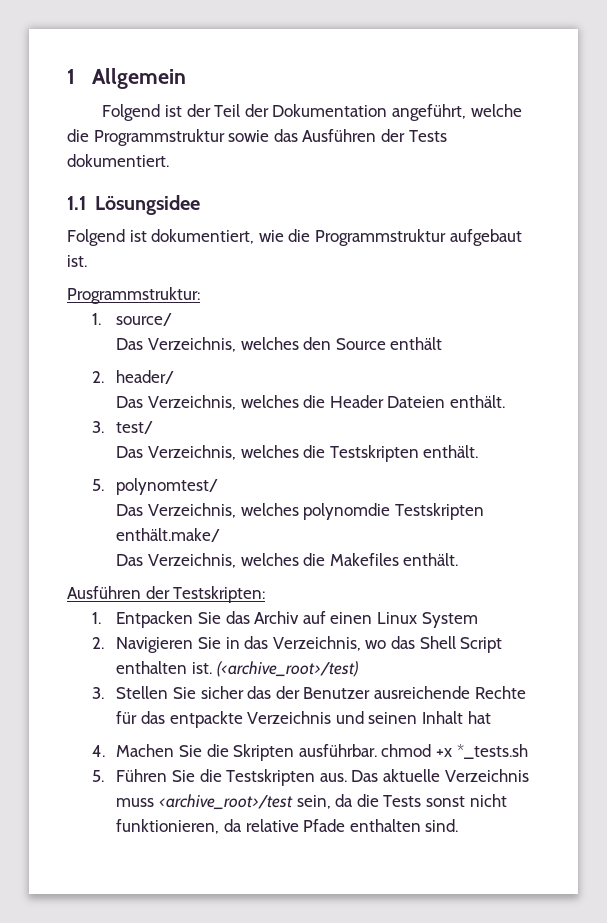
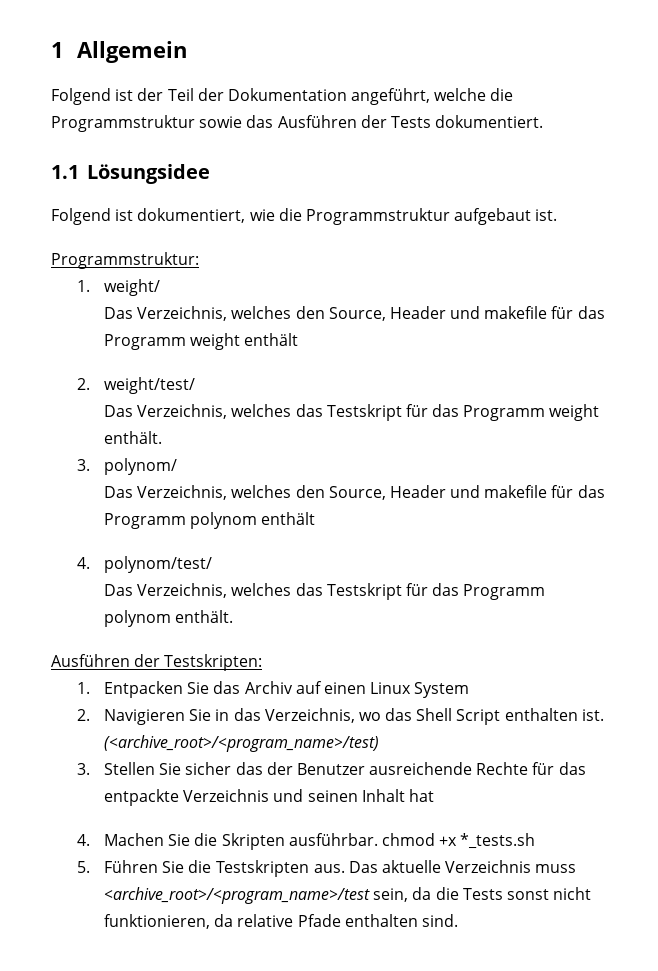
- 1. source/
- Das Verzeichnis, welches den Source enthält
+ 1. weight/
+ Das Verzeichnis, welches den Source, Header und makefile für das Programm weight enthält
- 2. header/
- Das Verzeichnis, welches die Header Dateien enthält.
+ 2. weight/test/
+ Das Verzeichnis, welches das Testskript für das Programm weight enthält.
- 3. test/
- Das Verzeichnis, welches die Testskripten enthält.
- 5. polynomtest/
- Das Verzeichnis, welches polynomdie Testskripten enthält.make/
- Das Verzeichnis, welches die Makefiles enthält.
+ 3. polynom/
+ Das Verzeichnis, welches den Source, Header und makefile für das Programm polynom enthält
+ 4. polynom/test/
+ Das Verzeichnis, welches das Testskript für das Programm polynom enthält.
- (<archive_root>/test)
+ (<archive_root>/<program_name>/test)
- Das aktuelle Verzeichnis muss <archive_root>/test sein, da die Tests sonst nicht funktionieren, da relative Pfade enthalten sind.
+ Das aktuelle Verzeichnis muss <archive_root>/<program_name>/test sein, da die Tests sonst nicht funktionieren, da relative Pfade enthalten sind.

